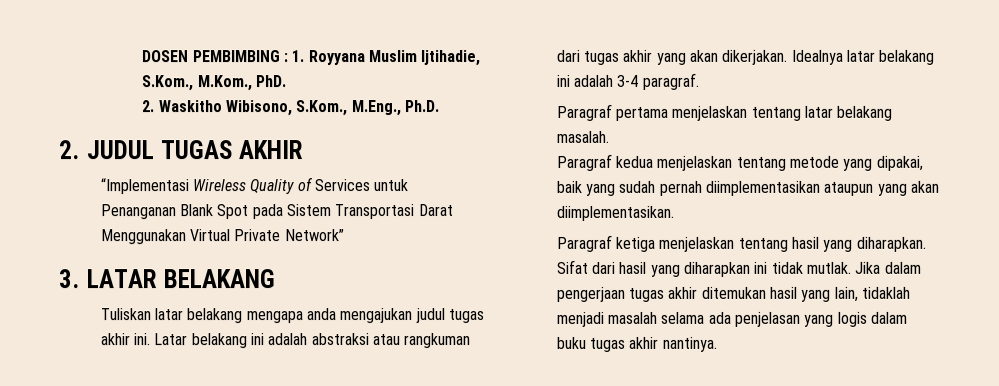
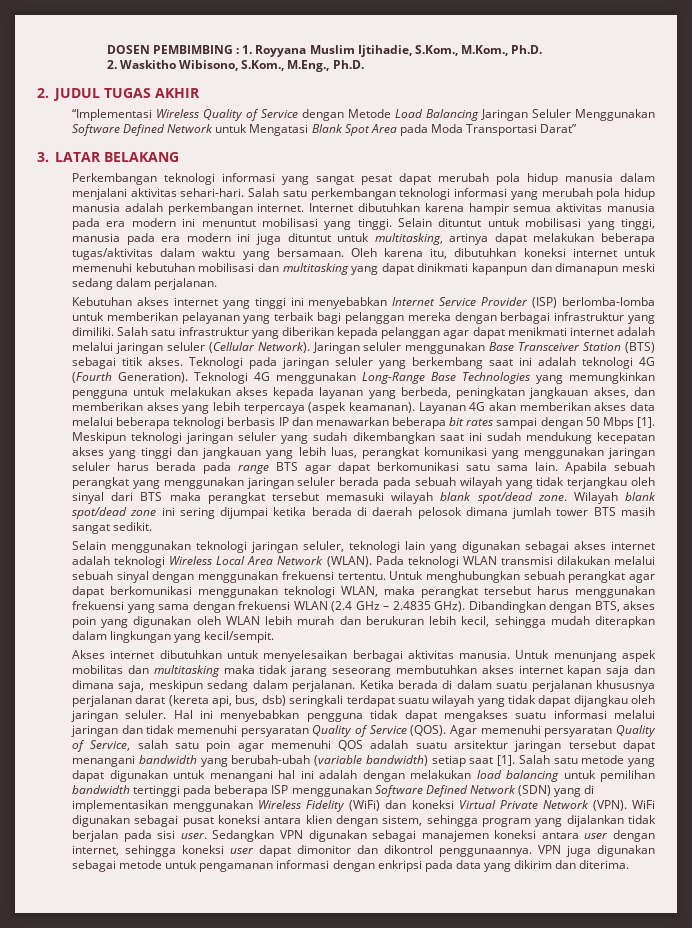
- DOSEN PEMBIMBING : 1. Royyana Muslim Ijtihadie, S.Kom., M.Kom., PhD.
+ DOSEN PEMBIMBING : 1. Royyana Muslim Ijtihadie, S.Kom., M.Kom., Ph.D.
- “Implementasi Wireless Quality of Services untuk Penanganan Blank Spot pada Sistem Transportasi Darat Menggunakan Virtual Private Network”
+ “Implementasi Wireless Quality of Service dengan Metode Load Balancing Jaringan Seluler Menggunakan Software Defined Network untuk Mengatasi Blank Spot Area pada Moda Transportasi Darat”
  3. LATAR BELAKANG
- Tuliskan latar belakang mengapa anda mengajukan judul tugas akhir ini. Latar belakang ini adalah abstraksi atau rangkuman dari tugas akhir yang akan dikerjakan. Idealnya latar belakang ini adalah 3-4 paragraf.
- Paragraf pertama menjelaskan tentang latar belakang masalah.
- Paragraf kedua menjelaskan tentang metode yang dipakai, baik yang sudah pernah diimplementasikan ataupun yang akan diimplementasikan.
- Paragraf ketiga menjelaskan tentang hasil yang diharapkan. Sifat dari hasil yang diharapkan ini tidak mutlak. Jika dalam pengerjaan tugas akhir ditemukan hasil yang lain, tidaklah menjadi masalah selama ada penjelasan yang logis dalam buku tugas akhir nantinya.
+ Perkembangan teknologi informasi yang sangat pesat dapat merubah pola hidup manusia dalam menjalani aktivitas sehari-hari. Salah satu perkembangan teknologi informasi yang merubah pola hidup manusia adalah perkembangan internet. Internet dibutuhkan karena hampir semua aktivitas manusia pada era modern ini menuntut mobilisasi yang tinggi. Selain dituntut untuk mobilisasi yang tinggi, manusia pada era modern ini juga dituntut untuk multitasking, artinya dapat melakukan beberapa tugas/aktivitas dalam waktu yang bersamaan. Oleh karena itu, dibutuhkan koneksi internet untuk memenuhi kebutuhan mobilisasi dan multitasking yang dapat dinikmati kapanpun dan dimanapun meski sedang dalam perjalanan.
+ Kebutuhan akses internet yang tinggi ini menyebabkan Internet Service Provider (ISP) berlomba-lomba untuk memberikan pelayanan yang terbaik bagi pelanggan mereka dengan berbagai infrastruktur yang dimiliki. Salah satu infrastruktur yang diberikan kepada pelanggan agar dapat menikmati internet adalah melalui jaringan seluler (Cellular Network). Jaringan seluler menggunakan Base Transceiver Station (BTS) sebagai titik akses. Teknologi pada jaringan seluler yang berkembang saat ini adalah teknologi 4G (Fourth Generation). Teknologi 4G menggunakan Long-Range Base Technologies yang memungkinkan pengguna untuk melakukan akses kepada layanan yang berbeda, peningkatan jangkauan akses, dan memberikan akses yang lebih terpercaya (aspek keamanan). Layanan 4G akan memberikan akses data melalui beberapa teknologi berbasis IP dan menawarkan beberapa bit rates sampai dengan 50 Mbps [1]. Meskipun teknologi jaringan seluler yang sudah dikembangkan saat ini sudah mendukung kecepatan akses yang tinggi dan jangkauan yang lebih luas, perangkat komunikasi yang menggunakan jaringan seluler harus berada pada range BTS agar dapat berkomunikasi satu sama lain. Apabila sebuah perangkat yang menggunakan jaringan seluler berada pada sebuah wilayah yang tidak terjangkau oleh sinyal dari BTS maka perangkat tersebut memasuki wilayah blank spot/dead zone. Wilayah blank spot/dead zone ini sering dijumpai ketika berada di daerah pelosok dimana jumlah tower BTS masih sangat sedikit.
+ Selain menggunakan teknologi jaringan seluler, teknologi lain yang digunakan sebagai akses internet adalah teknologi Wireless Local Area Network (WLAN). Pada teknologi WLAN transmisi dilakukan melalui sebuah sinyal dengan menggunakan frekuensi tertentu. Untuk menghubungkan sebuah perangkat agar dapat berkomunikasi menggunakan teknologi WLAN, maka perangkat tersebut harus menggunakan frekuensi yang sama dengan frekuensi WLAN (2.4 GHz – 2.4835 GHz). Dibandingkan dengan BTS, akses poin yang digunakan oleh WLAN lebih murah dan berukuran lebih kecil, sehingga mudah diterapkan dalam lingkungan yang kecil/sempit.
+ Akses internet dibutuhkan untuk menyelesaikan berbagai aktivitas manusia. Untuk menunjang aspek mobilitas dan multitasking maka tidak jarang seseorang membutuhkan akses internet kapan saja dan dimana saja, meskipun sedang dalam perjalanan. Ketika berada di dalam suatu perjalanan khususnya perjalanan darat (kereta api, bus, dsb) seringkali terdapat suatu wilayah yang tidak dapat dijangkau oleh jaringan seluler. Hal ini menyebabkan pengguna tidak dapat mengakses suatu informasi melalui jaringan dan tidak memenuhi persyaratan Quality of Service (QOS). Agar memenuhi persyaratan Quality of Service, salah satu poin agar memenuhi QOS adalah suatu arsitektur jaringan tersebut dapat menangani bandwidth yang berubah-ubah (variable bandwidth) setiap saat [1]. Salah satu metode yang dapat digunakan untuk menangani hal ini adalah dengan melakukan load balancing untuk pemilihan bandwidth tertinggi pada beberapa ISP menggunakan Software Defined Network (SDN) yang di implementasikan menggunakan Wireless Fidelity (WiFi) dan koneksi Virtual Private Network (VPN). WiFi digunakan sebagai pusat koneksi antara klien dengan sistem, sehingga program yang dijalankan tidak berjalan pada sisi user. Sedangkan VPN digunakan sebagai manajemen koneksi antara user dengan internet, sehingga koneksi user dapat dimonitor dan dikontrol penggunaannya. VPN juga digunakan sebagai metode untuk pengamanan informasi dengan enkripsi pada data yang dikirim dan diterima.

